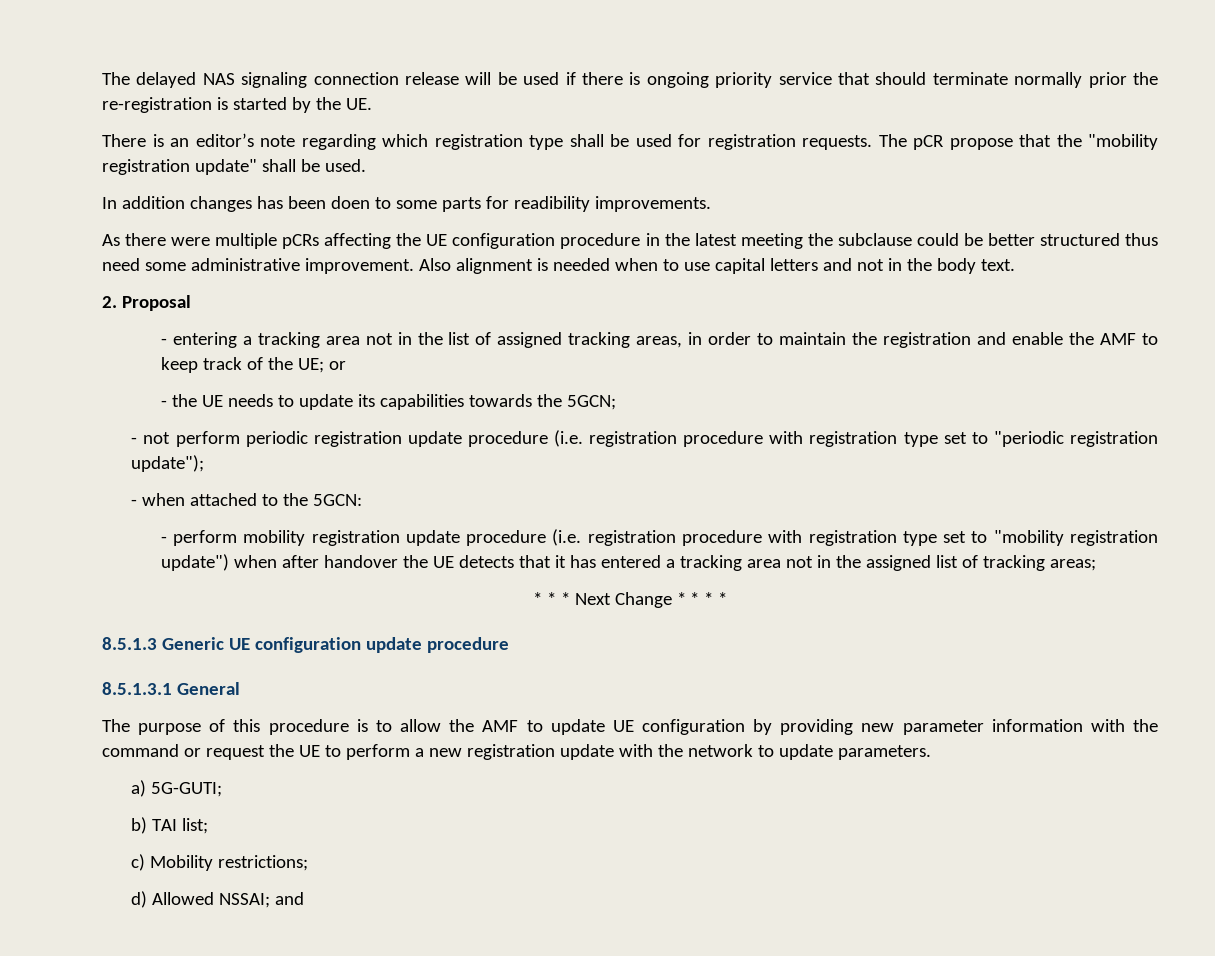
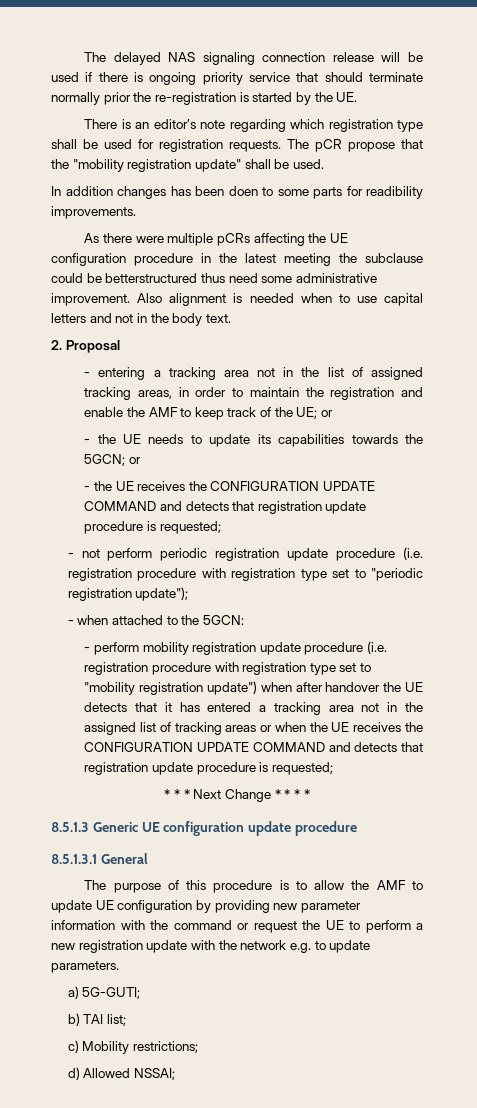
- As there were multiple pCRs affecting the UE configuration procedure in the latest meeting the subclause could be better structured thus need some administrative improvement.
+ As there were multiple pCRs affecting the UE configuration procedure in the latest meeting the subclause could be betterstructured thus need some administrative improvement.
- - the UE needs to update its capabilities towards the 5GCN;
+ - the UE needs to update its capabilities towards the 5GCN; or
+ - the UE receives the CONFIGURATION UPDATE COMMAND and detects that registration update procedure is requested;
- - perform mobility registration update procedure (i.e. registration procedure with registration type set to "mobility registration update") when after handover the UE detects that it has entered a tracking area not in the assigned list of tracking areas;
+ - perform mobility registration update procedure (i.e. registration procedure with registration type set to "mobility registration update") when after handover the UE detects that it has entered a tracking area not in the assigned list of tracking areas or when the UE receives the CONFIGURATION UPDATE COMMAND and detects that registration update procedure is requested;
- The purpose of this procedure is to allow the AMF to update UE configuration by providing new parameter information with the command or request the UE to perform a new registration update with the network to update parameters.
+ The purpose of this procedure is to allow the AMF to update UE configuration by providing new parameter information with the command or request the UE to perform a new registration update with the network e.g. to update parameters.
- d) Allowed NSSAI; and
+ d) Allowed NSSAI;

